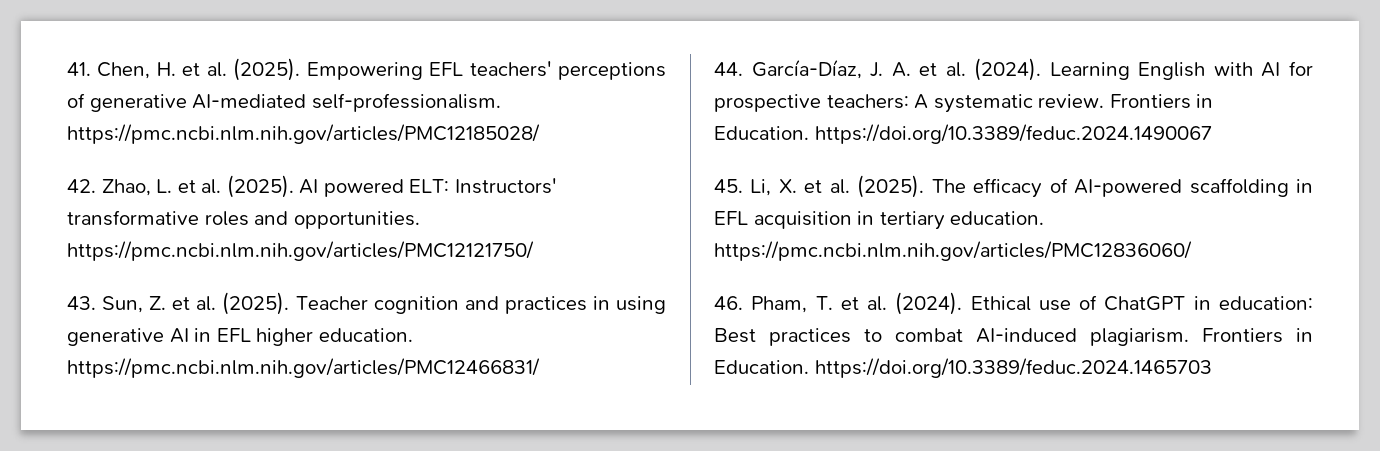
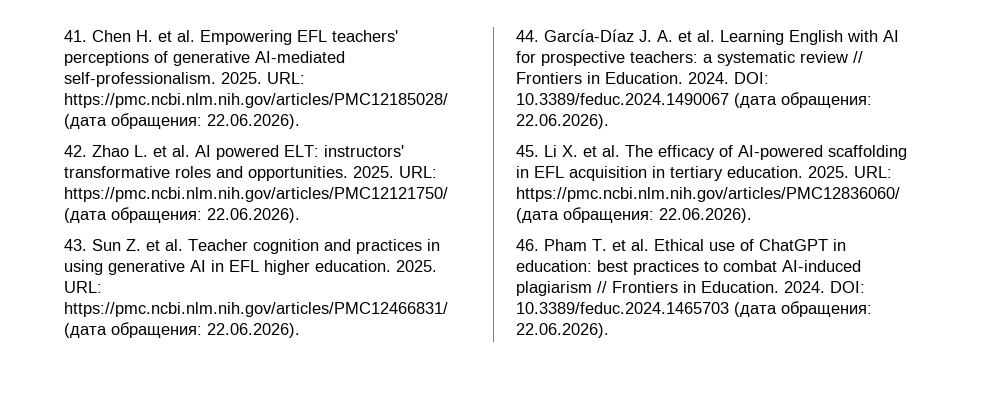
- 41. Chen, H. et al. (2025). Empowering EFL teachers' perceptions of generative AI-mediated self-professionalism. https://pmc.ncbi.nlm.nih.gov/articles/PMC12185028/
+ 41. Chen H. et al. Empowering EFL teachers' perceptions of generative AI-mediated self-professionalism. 2025. URL: https://pmc.ncbi.nlm.nih.gov/articles/PMC12185028/ (дата обращения: 22.06.2026).
- 42. Zhao, L. et al. (2025). AI powered ELT: Instructors' transformative roles and opportunities. https://pmc.ncbi.nlm.nih.gov/articles/PMC12121750/
+ 42. Zhao L. et al. AI powered ELT: instructors' transformative roles and opportunities. 2025. URL: https://pmc.ncbi.nlm.nih.gov/articles/PMC12121750/ (дата обращения: 22.06.2026).
- 43. Sun, Z. et al. (2025). Teacher cognition and practices in using generative AI in EFL higher education. https://pmc.ncbi.nlm.nih.gov/articles/PMC12466831/
+ 43. Sun Z. et al. Teacher cognition and practices in using generative AI in EFL higher education. 2025. URL: https://pmc.ncbi.nlm.nih.gov/articles/PMC12466831/ (дата обращения: 22.06.2026).
- 44. García-Díaz, J. A. et al. (2024). Learning English with AI for prospective teachers: A systematic review. Frontiers in Education. https://doi.org/10.3389/feduc.2024.1490067
+ 44. García-Díaz J. A. et al. Learning English with AI for prospective teachers: a systematic review // Frontiers in Education. 2024. DOI: 10.3389/feduc.2024.1490067 (дата обращения: 22.06.2026).
- 45. Li, X. et al. (2025). The efficacy of AI-powered scaffolding in EFL acquisition in tertiary education. https://pmc.ncbi.nlm.nih.gov/articles/PMC12836060/
+ 45. Li X. et al. The efficacy of AI-powered scaffolding in EFL acquisition in tertiary education. 2025. URL: https://pmc.ncbi.nlm.nih.gov/articles/PMC12836060/ (дата обращения: 22.06.2026).
- 46. Pham, T. et al. (2024). Ethical use of ChatGPT in education: Best practices to combat AI-induced plagiarism. Frontiers in Education. https://doi.org/10.3389/feduc.2024.1465703
+ 46. Pham T. et al. Ethical use of ChatGPT in education: best practices to combat AI-induced plagiarism // Frontiers in Education. 2024. DOI: 10.3389/feduc.2024.1465703 (дата обращения: 22.06.2026).

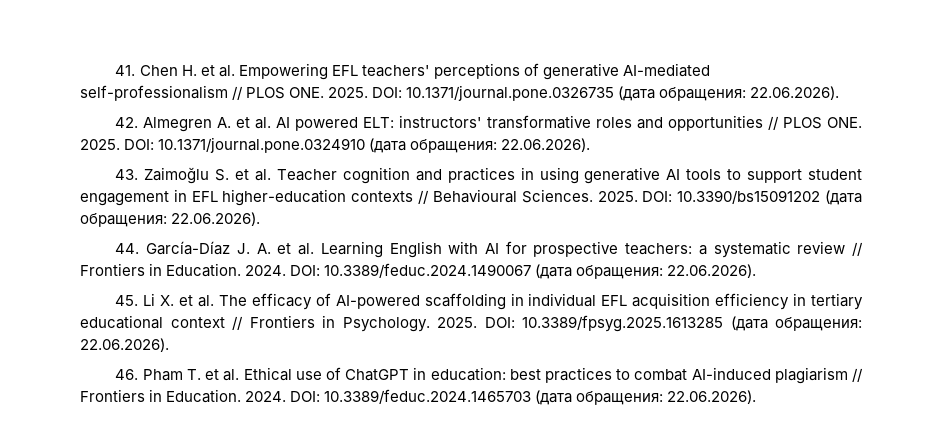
- 41. Chen H. et al. Empowering EFL teachers' perceptions of generative AI-mediated self-professionalism. 2025. URL: https://pmc.ncbi.nlm.nih.gov/articles/PMC12185028/ (дата обращения: 22.06.2026).
+ 41. Chen H. et al. Empowering EFL teachers' perceptions of generative AI-mediated self-professionalism // PLOS ONE. 2025. DOI: 10.1371/journal.pone.0326735 (дата обращения: 22.06.2026).
- 42. Zhao L. et al. AI powered ELT: instructors' transformative roles and opportunities. 2025. URL: https://pmc.ncbi.nlm.nih.gov/articles/PMC12121750/ (дата обращения: 22.06.2026).
+ 42. Almegren A. et al. AI powered ELT: instructors' transformative roles and opportunities // PLOS ONE. 2025. DOI: 10.1371/journal.pone.0324910 (дата обращения: 22.06.2026).
- 43. Sun Z. et al. Teacher cognition and practices in using generative AI in EFL higher education. 2025. URL: https://pmc.ncbi.nlm.nih.gov/articles/PMC12466831/ (дата обращения: 22.06.2026).
+ 43. Zaimoğlu S. et al. Teacher cognition and practices in using generative AI tools to support student engagement in EFL higher-education contexts // Behavioural Sciences. 2025. DOI: 10.3390/bs15091202 (дата обращения: 22.06.2026).
- 45. Li X. et al. The efficacy of AI-powered scaffolding in EFL acquisition in tertiary education. 2025. URL: https://pmc.ncbi.nlm.nih.gov/articles/PMC12836060/ (дата обращения: 22.06.2026).
+ 45. Li X. et al. The efficacy of AI-powered scaffolding in individual EFL acquisition efficiency in tertiary educational context // Frontiers in Psychology. 2025. DOI: 10.3389/fpsyg.2025.1613285 (дата обращения: 22.06.2026).

